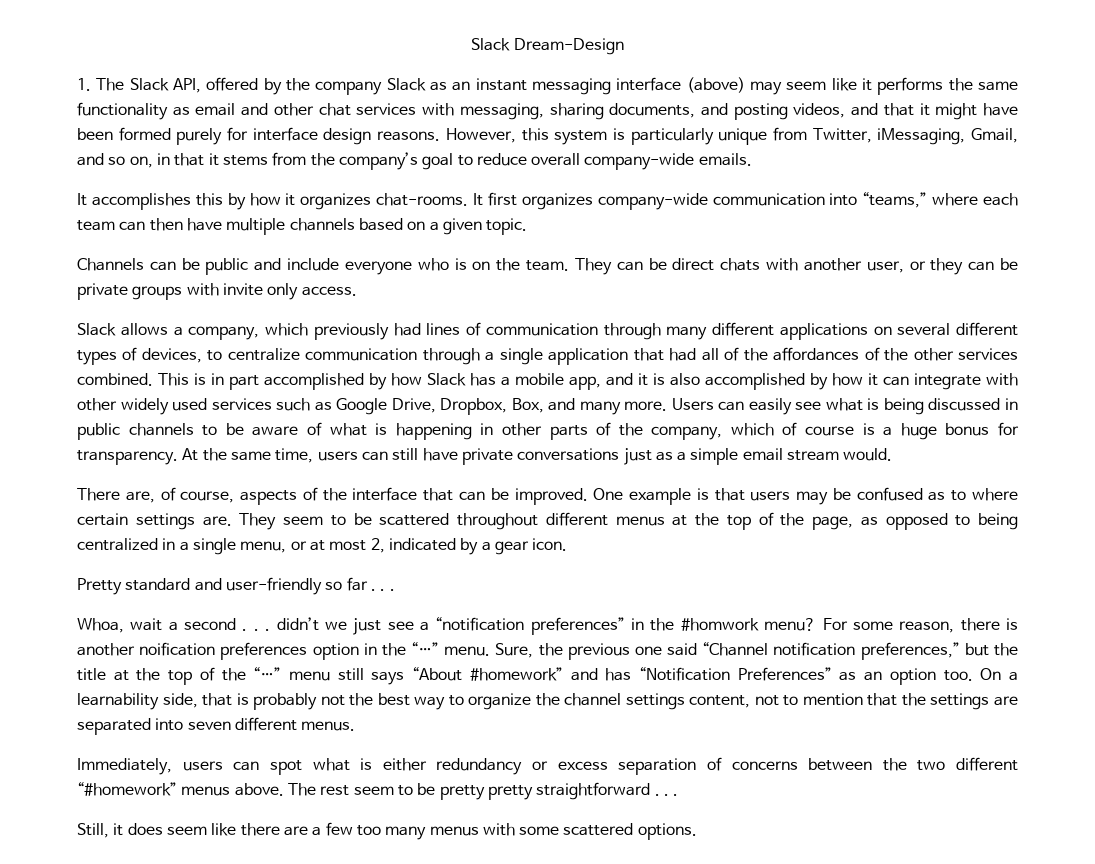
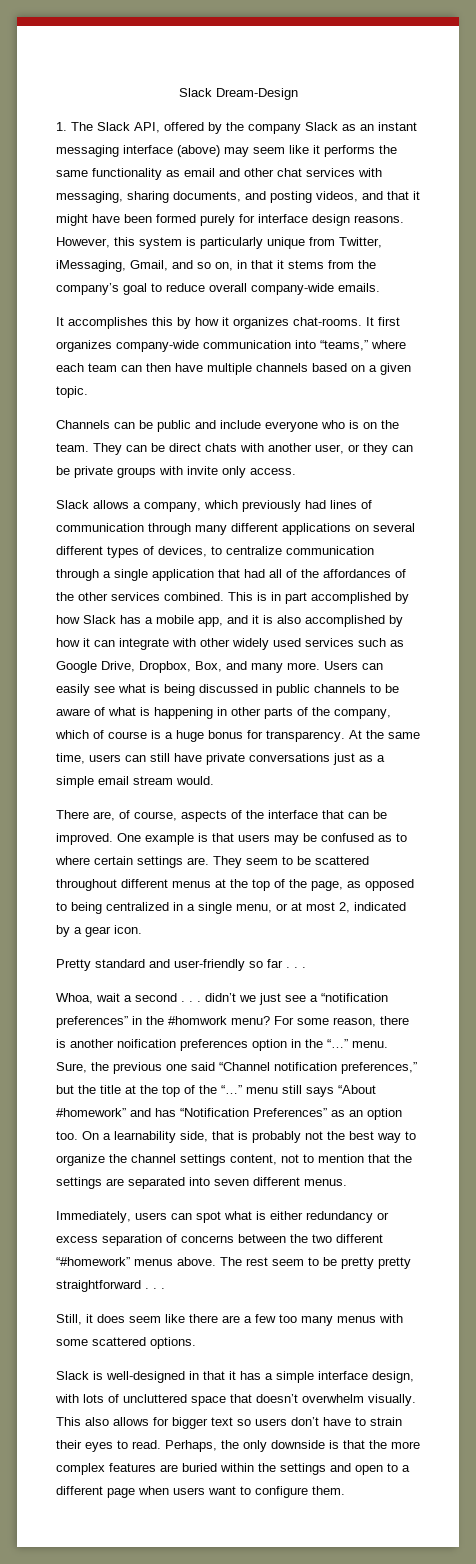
+ Slack is well-designed in that it has a simple interface design, with lots of uncluttered space that doesn’t overwhelm visually. This also allows for bigger text so users don’t have to strain their eyes to read. Perhaps, the only downside is that the more complex features are buried within the settings and open to a different page when users want to configure them.

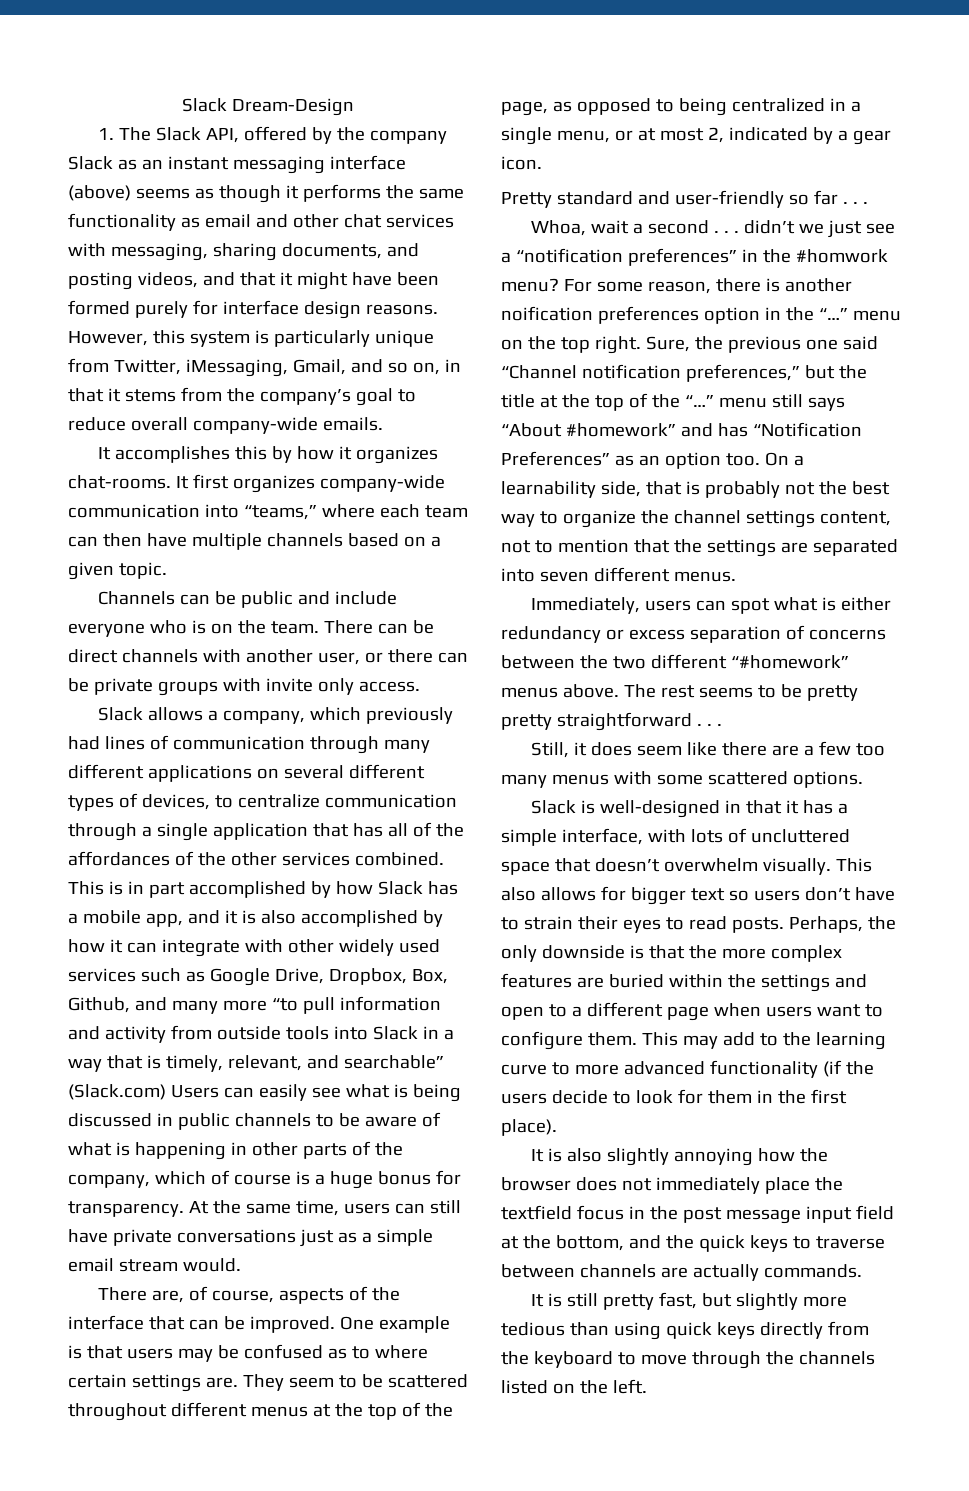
- 1. The Slack API, offered by the company Slack as an instant messaging interface (above) may seem like it performs the same functionality as email and other chat services with messaging, sharing documents, and posting videos, and that it might have been formed purely for interface design reasons.
+ 1. The Slack API, offered by the company Slack as an instant messaging interface (above) seems as though it performs the same functionality as email and other chat services with messaging, sharing documents, and posting videos, and that it might have been formed purely for interface design reasons.
- They can be direct chats with another user, or they can be private groups with invite only access.
+ There can be direct channels with another user, or there can be private groups with invite only access.
- Slack allows a company, which previously had lines of communication through many different applications on several different types of devices, to centralize communication through a single application that had all of the affordances of the other services combined.
+ Slack allows a company, which previously had lines of communication through many different applications on several different types of devices, to centralize communication through a single application that has all of the affordances of the other services combined.
- This is in part accomplished by how Slack has a mobile app, and it is also accomplished by how it can integrate with other widely used services such as Google Drive, Dropbox, Box, and many more. Users can easily see what is being discussed in public channels to be aware of what is happening in other parts of the company, which of course is a huge bonus for transparency.
+ This is in part accomplished by how Slack has a mobile app, and it is also accomplished by how it can integrate with other widely used services such as Google Drive, Dropbox, Box, Github, and many more “to pull information and activity from outside tools into Slack in a way that is timely, relevant, and searchable” (Slack.com) Users can easily see what is being discussed in public channels to be aware of what is happening in other parts of the company, which of course is a huge bonus for transparency.
- For some reason, there is another noification preferences option in the “…” menu.
+ For some reason, there is another noification preferences option in the “…” menu on the top right.
- The rest seem to be pretty pretty straightforward . . .
+ The rest seems to be pretty pretty straightforward . . .
- Slack is well-designed in that it has a simple interface design, with lots of uncluttered space that doesn’t overwhelm visually.
+ Slack is well-designed in that it has a simple interface, with lots of uncluttered space that doesn’t overwhelm visually.
- This also allows for bigger text so users don’t have to strain their eyes to read.
+ This also allows for bigger text so users don’t have to strain their eyes to read posts.
+ This may add to the learning curve to more advanced functionality (if the users decide to look for them in the first place).
+ It is also slightly annoying how the browser does not immediately place the textfield focus in the post message input field at the bottom, and the quick keys to traverse between channels are actually commands.
+ It is still pretty fast, but slightly more tedious than using quick keys directly from the keyboard to move through the channels listed on the left.

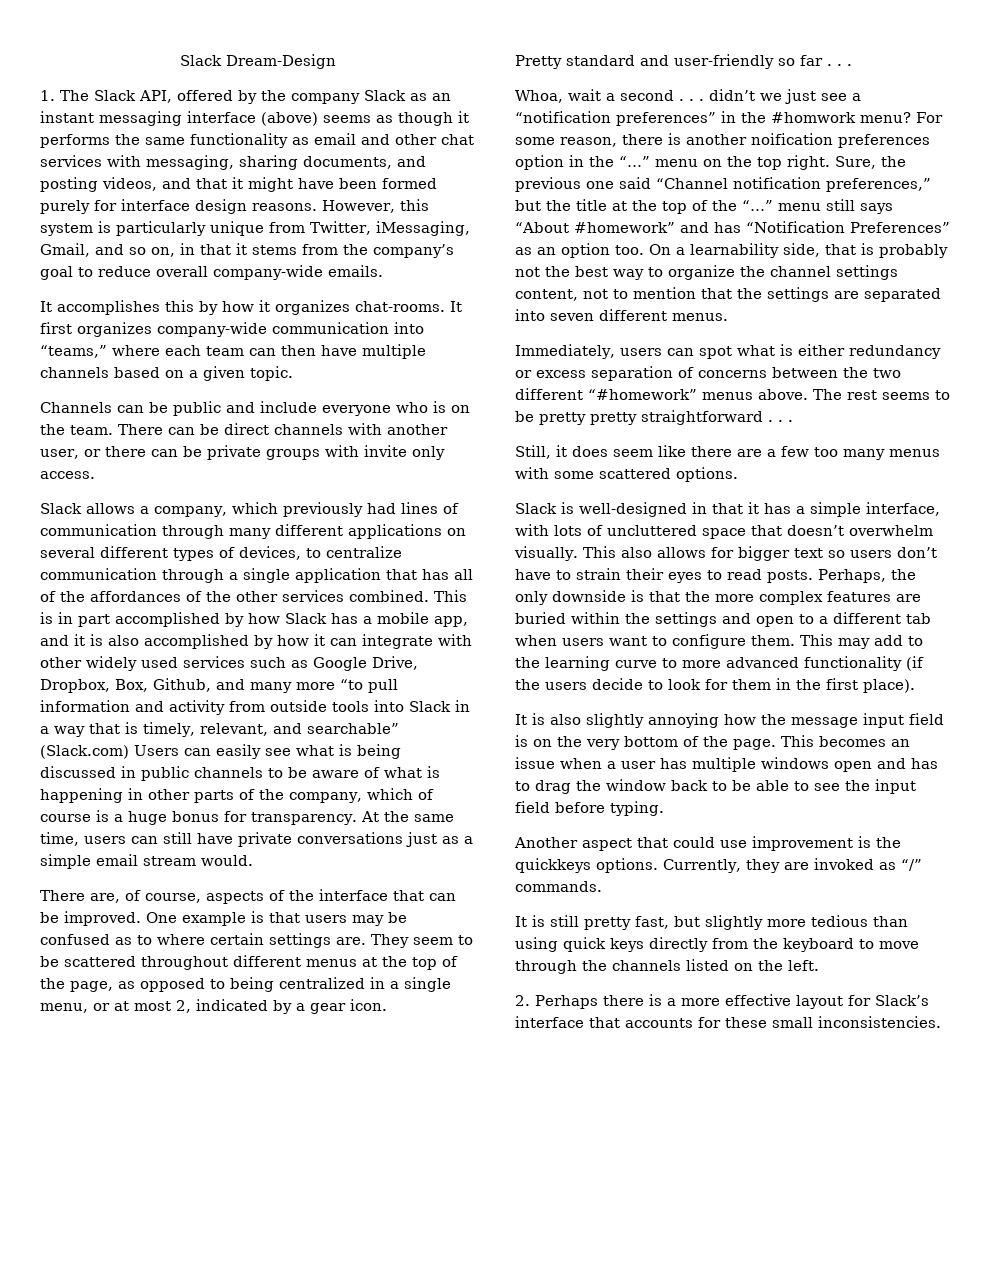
- Perhaps, the only downside is that the more complex features are buried within the settings and open to a different page when users want to configure them.
+ Perhaps, the only downside is that the more complex features are buried within the settings and open to a different tab when users want to configure them.
- It is also slightly annoying how the browser does not immediately place the textfield focus in the post message input field at the bottom, and the quick keys to traverse between channels are actually commands.
+ It is also slightly annoying how the message input field is on the very bottom of the page. This becomes an issue when a user has multiple windows open and has to drag the window back to be able to see the input field before typing.
+ Another aspect that could use improvement is the quickkeys options. Currently, they are invoked as “/” commands.
+ 2. Perhaps there is a more effective layout for Slack’s interface that accounts for these small inconsistencies.

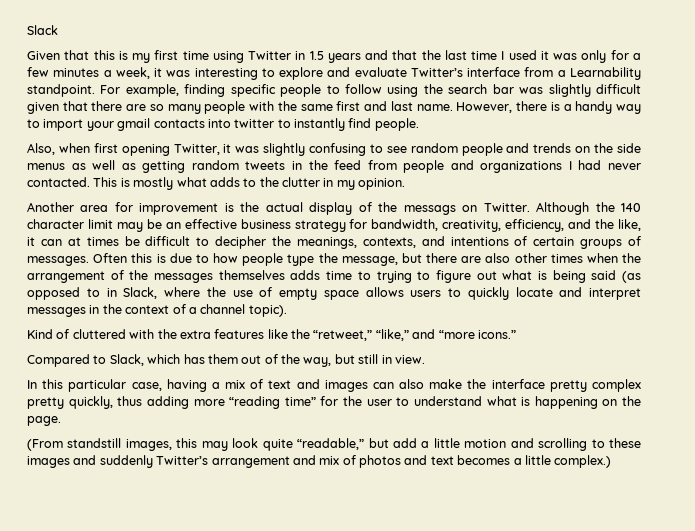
- Slack Dream-Design
- 1. The Slack API, offered by the company Slack as an instant messaging interface (above) seems as though it performs the same functionality as email and other chat services with messaging, sharing documents, and posting videos, and that it might have been formed purely for interface design reasons. However, this system is particularly unique from Twitter, iMessaging, Gmail, and so on, in that it stems from the company’s goal to reduce overall company-wide emails.
- It accomplishes this by how it organizes chat-rooms. It first organizes company-wide communication into “teams,” where each team can then have multiple channels based on a given topic.
- Channels can be public and include everyone who is on the team. There can be direct channels with another user, or there can be private groups with invite only access.
- Slack allows a company, which previously had lines of communication through many different applications on several different types of devices, to centralize communication through a single application that has all of the affordances of the other services combined. This is in part accomplished by how Slack has a mobile app, and it is also accomplished by how it can integrate with other widely used services such as Google Drive, Dropbox, Box, Github, and many more “to pull information and activity from outside tools into Slack in a way that is timely, relevant, and searchable” (Slack.com) Users can easily see what is being discussed in public channels to be aware of what is happening in other parts of the company, which of course is a huge bonus for transparency. At the same time, users can still have private conversations just as a simple email stream would.
- There are, of course, aspects of the interface that can be improved. One example is that users may be confused as to where certain settings are. They seem to be scattered throughout different menus at the top of the page, as opposed to being centralized in a single menu, or at most 2, indicated by a gear icon.
- Pretty standard and user-friendly so far . . .
- Whoa, wait a second . . . didn’t we just see a “notification preferences” in the #homwork menu? For some reason, there is another noification preferences option in the “…” menu on the top right. Sure, the previous one said “Channel notification preferences,” but the title at the top of the “…” menu still says “About #homework” and has “Notification Preferences” as an option too. On a learnability side, that is probably not the best way to organize the channel settings content, not to mention that the settings are separated into seven different menus.
- Immediately, users can spot what is either redundancy or excess separation of concerns between the two different “#homework” menus above. The rest seems to be pretty pretty straightforward . . .
- Still, it does seem like there are a few too many menus with some scattered options.
- Slack is well-designed in that it has a simple interface, with lots of uncluttered space that doesn’t overwhelm visually. This also allows for bigger text so users don’t have to strain their eyes to read posts. Perhaps, the only downside is that the more complex features are buried within the settings and open to a different tab when users want to configure them. This may add to the learning curve to more advanced functionality (if the users decide to look for them in the first place).
- It is also slightly annoying how the message input field is on the very bottom of the page. This becomes an issue when a user has multiple windows open and has to drag the window back to be able to see the input field before typing.
- Another aspect that could use improvement is the quickkeys options. Currently, they are invoked as “/” commands.
- It is still pretty fast, but slightly more tedious than using quick keys directly from the keyboard to move through the channels listed on the left.
- 2. Perhaps there is a more effective layout for Slack’s interface that accounts for these small inconsistencies.
+ Slack
+ Given that this is my first time using Twitter in 1.5 years and that the last time I used it was only for a few minutes a week, it was interesting to explore and evaluate Twitter’s interface from a Learnability standpoint. For example, finding specific people to follow using the search bar was slightly difficult given that there are so many people with the same first and last name. However, there is a handy way to import your gmail contacts into twitter to instantly find people.
+ Also, when first opening Twitter, it was slightly confusing to see random people and trends on the side menus as well as getting random tweets in the feed from people and organizations I had never contacted. This is mostly what adds to the clutter in my opinion.
+ Another area for improvement is the actual display of the messags on Twitter. Although the 140 character limit may be an effective business strategy for bandwidth, creativity, efficiency, and the like, it can at times be difficult to decipher the meanings, contexts, and intentions of certain groups of messages. Often this is due to how people type the message, but there are also other times when the arrangement of the messages themselves adds time to trying to figure out what is being said (as opposed to in Slack, where the use of empty space allows users to quickly locate and interpret messages in the context of a channel topic).
+ Kind of cluttered with the extra features like the “retweet,” “like,” and “more icons.”
+ Compared to Slack, which has them out of the way, but still in view.
+ In this particular case, having a mix of text and images can also make the interface pretty complex pretty quickly, thus adding more “reading time” for the user to understand what is happening on the page.
+ (From standstill images, this may look quite “readable,” but add a little motion and scrolling to these images and suddenly Twitter’s arrangement and mix of photos and text becomes a little complex.)

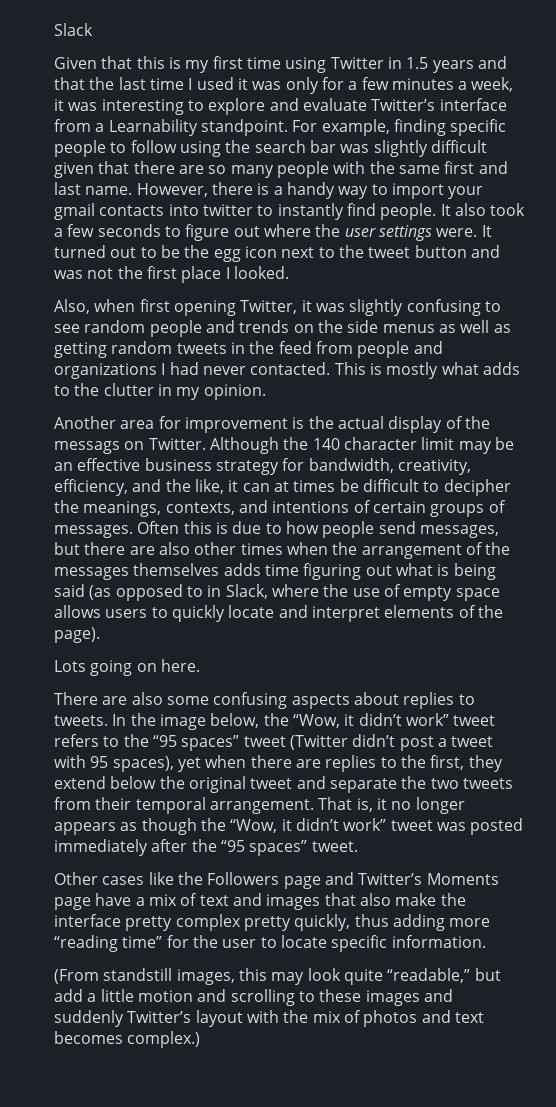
+ It also took a few seconds to figure out where the user settings were. It turned out to be the egg icon next to the tweet button and was not the first place I looked.
- Often this is due to how people type the message, but there are also other times when the arrangement of the messages themselves adds time to trying to figure out what is being said (as opposed to in Slack, where the use of empty space allows users to quickly locate and interpret messages in the context of a channel topic).
- Kind of cluttered with the extra features like the “retweet,” “like,” and “more icons.”
- Compared to Slack, which has them out of the way, but still in view.
- In this particular case, having a mix of text and images can also make the interface pretty complex pretty quickly, thus adding more “reading time” for the user to understand what is happening on the page.
+ Often this is due to how people send messages, but there are also other times when the arrangement of the messages themselves adds time figuring out what is being said (as opposed to in Slack, where the use of empty space allows users to quickly locate and interpret elements of the page).
+ Lots going on here.
+ There are also some confusing aspects about replies to tweets. In the image below, the “Wow, it didn’t work” tweet refers to the “95 spaces” tweet (Twitter didn’t post a tweet with 95 spaces), yet when there are replies to the first, they extend below the original tweet and separate the two tweets from their temporal arrangement. That is, it no longer appears as though the “Wow, it didn’t work” tweet was posted immediately after the “95 spaces” tweet.
+ Other cases like the Followers page and Twitter’s Moments page have a mix of text and images that also make the interface pretty complex pretty quickly, thus adding more “reading time” for the user to locate specific information.
- (From standstill images, this may look quite “readable,” but add a little motion and scrolling to these images and suddenly Twitter’s arrangement and mix of photos and text becomes a little complex.)
+ (From standstill images, this may look quite “readable,” but add a little motion and scrolling to these images and suddenly Twitter’s layout with the mix of photos and text becomes complex.)

